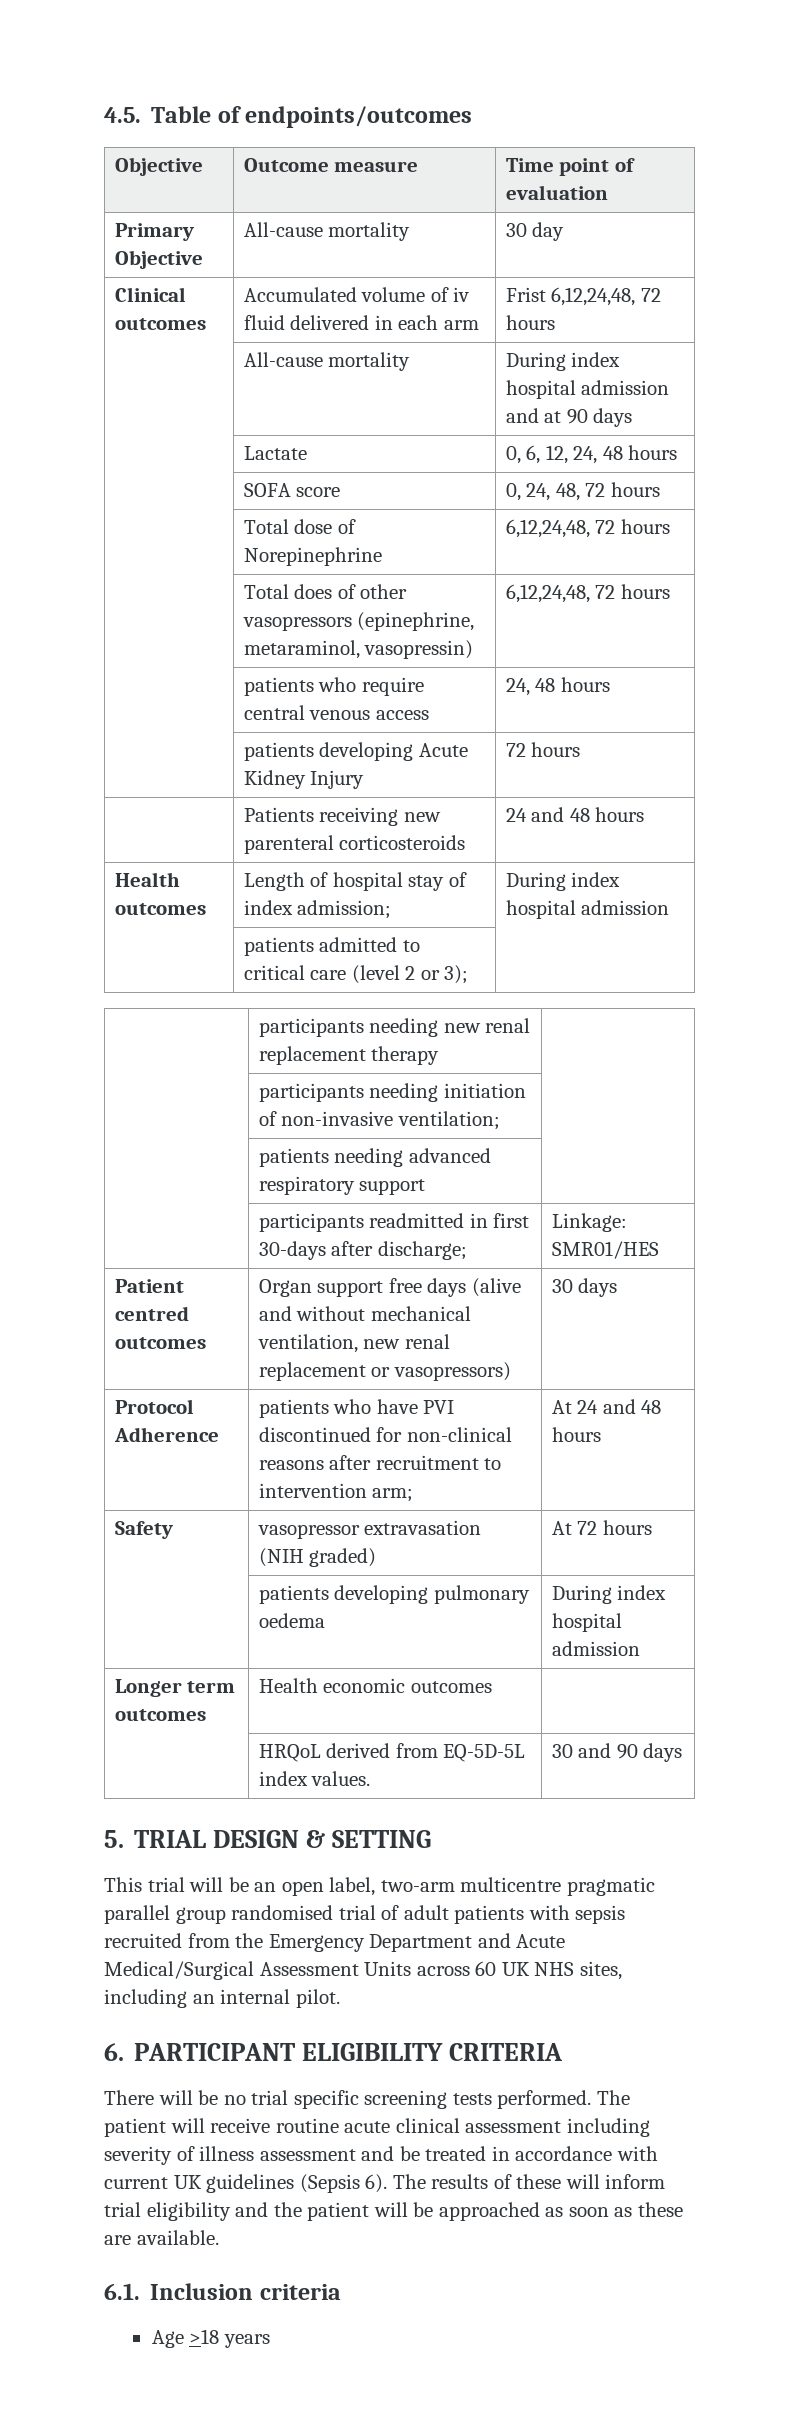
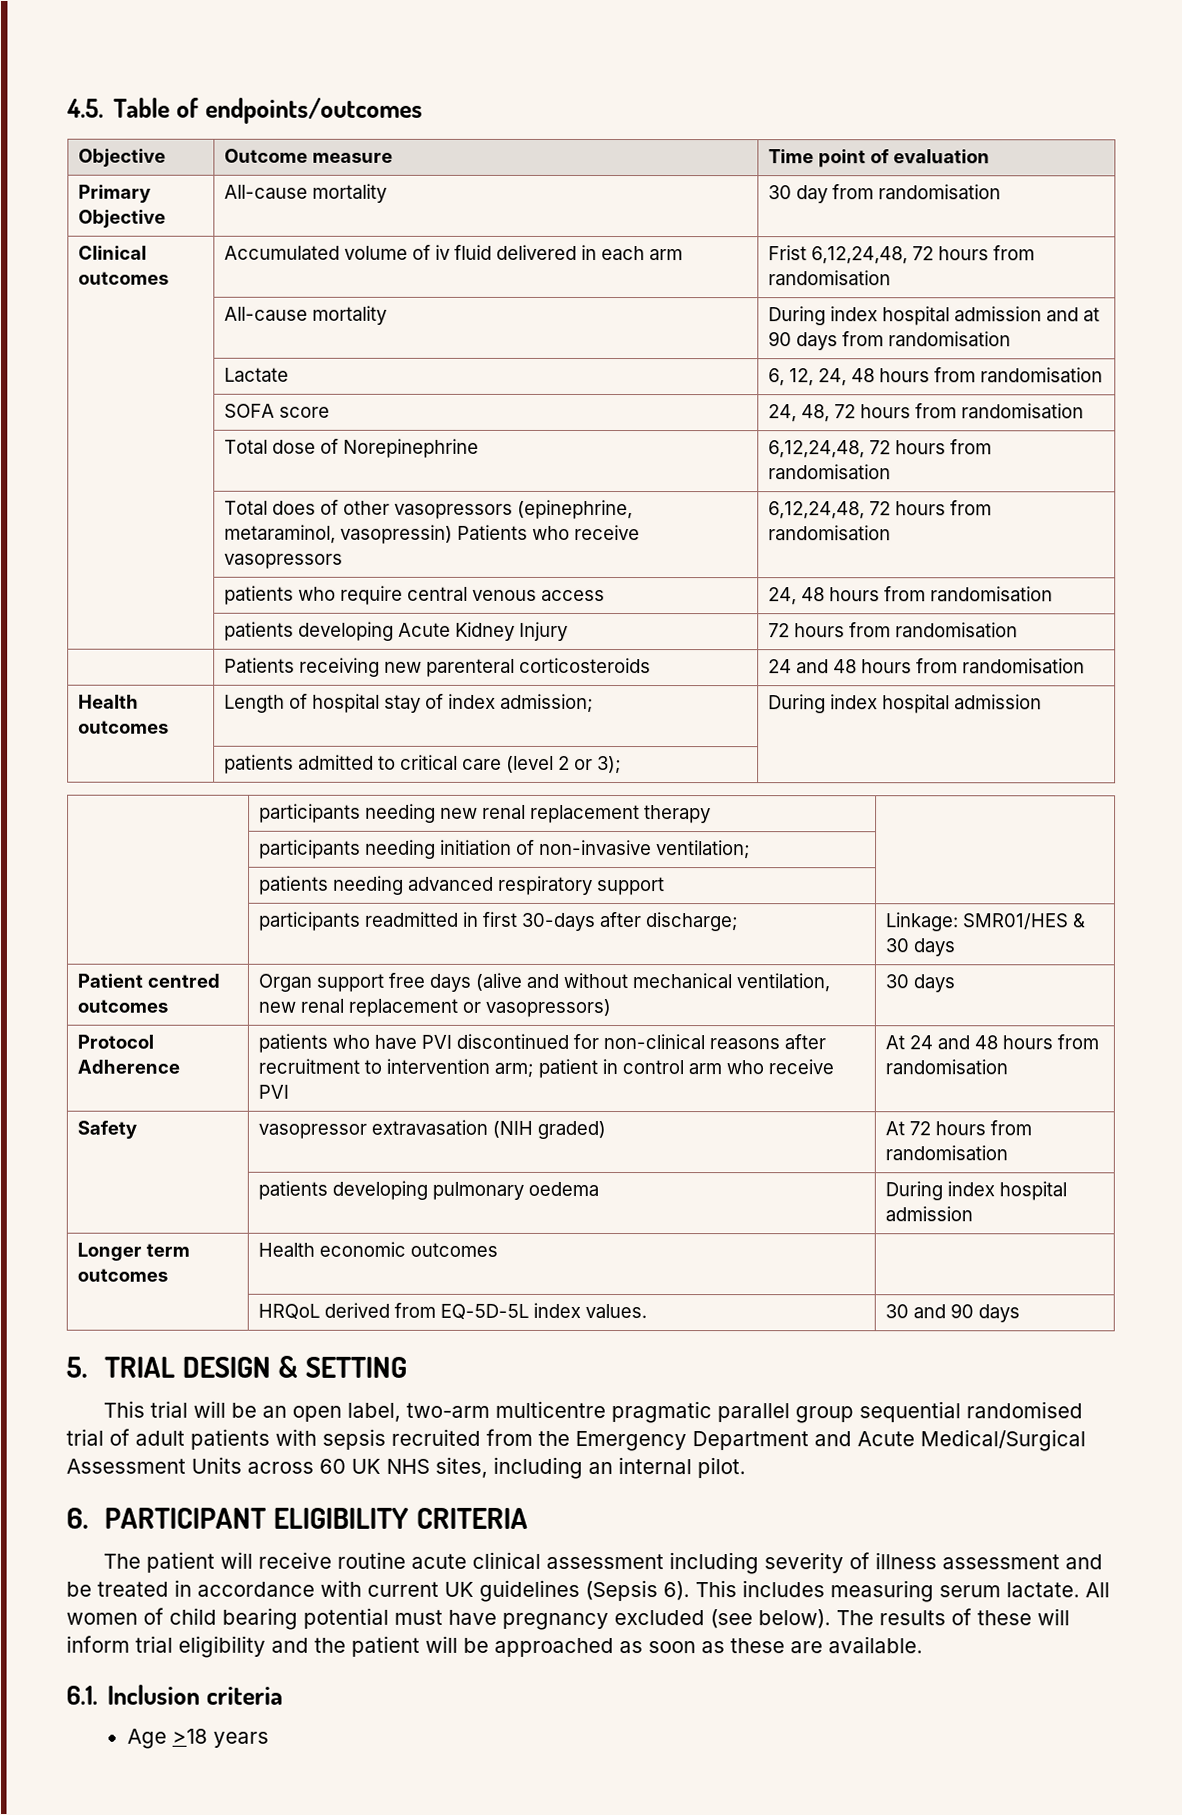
- Primary Objective | All-cause mortality | 30 day
+ Primary Objective | All-cause mortality | 30 day from randomisation
- Clinical outcomes | Accumulated volume of iv fluid delivered in each arm | Frist 6,12,24,48, 72 hours
+ Clinical outcomes | Accumulated volume of iv fluid delivered in each arm | Frist 6,12,24,48, 72 hours from randomisation
- | All-cause mortality | During index hospital admission and at 90 days
+ | All-cause mortality | During index hospital admission and at 90 days from randomisation
- | Lactate | 0, 6, 12, 24, 48 hours
+ | Lactate | 6, 12, 24, 48 hours from randomisation
- | SOFA score | 0, 24, 48, 72 hours
+ | SOFA score | 24, 48, 72 hours from randomisation
- | Total dose of Norepinephrine | 6,12,24,48, 72 hours
+ | Total dose of Norepinephrine | 6,12,24,48, 72 hours from randomisation
- | Total does of other vasopressors (epinephrine, metaraminol, vasopressin) | 6,12,24,48, 72 hours
+ | Total does of other vasopressors (epinephrine, metaraminol, vasopressin) Patients who receive vasopressors | 6,12,24,48, 72 hours from randomisation
- | patients who require central venous access | 24, 48 hours
+ | patients who require central venous access | 24, 48 hours from randomisation
- | patients developing Acute Kidney Injury | 72 hours
+ | patients developing Acute Kidney Injury | 72 hours from randomisation
- | Patients receiving new parenteral corticosteroids | 24 and 48 hours
+ | Patients receiving new parenteral corticosteroids | 24 and 48 hours from randomisation
- | participants readmitted in first 30-days after discharge; | Linkage: SMR01/HES
+ | participants readmitted in first 30-days after discharge; | Linkage: SMR01/HES & 30 days
- Protocol Adherence | patients who have PVI discontinued for non-clinical reasons after recruitment to intervention arm; | At 24 and 48 hours
+ Protocol Adherence | patients who have PVI discontinued for non-clinical reasons after recruitment to intervention arm; patient in control arm who receive PVI | At 24 and 48 hours from randomisation
- Safety | vasopressor extravasation (NIH graded) | At 72 hours
+ Safety | vasopressor extravasation (NIH graded) | At 72 hours from randomisation
- This trial will be an open label, two-arm multicentre pragmatic parallel group randomised trial of adult patients with sepsis recruited from the Emergency Department and Acute Medical/Surgical Assessment Units across 60 UK NHS sites, including an internal pilot.
+ This trial will be an open label, two-arm multicentre pragmatic parallel group sequential randomised trial of adult patients with sepsis recruited from the Emergency Department and Acute Medical/Surgical Assessment Units across 60 UK NHS sites, including an internal pilot.
- There will be no trial specific screening tests performed.
+ This includes measuring serum lactate. All women of child bearing potential must have pregnancy excluded (see below).

